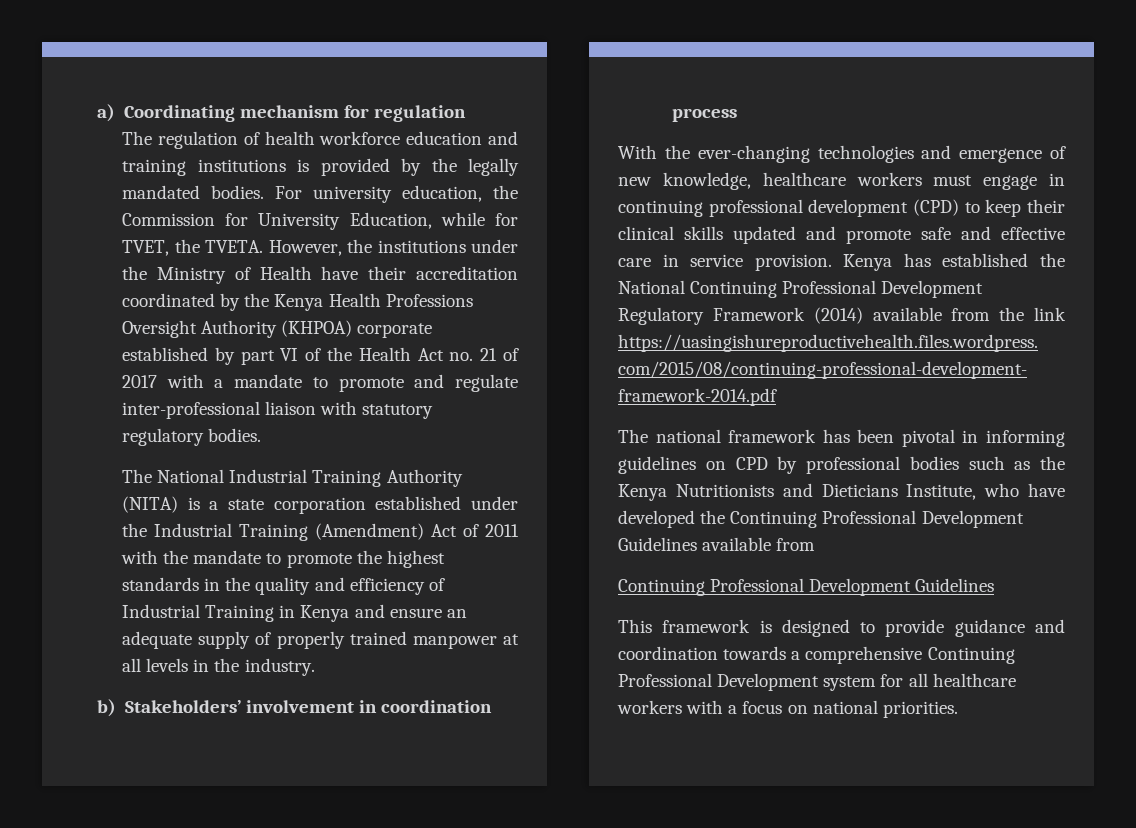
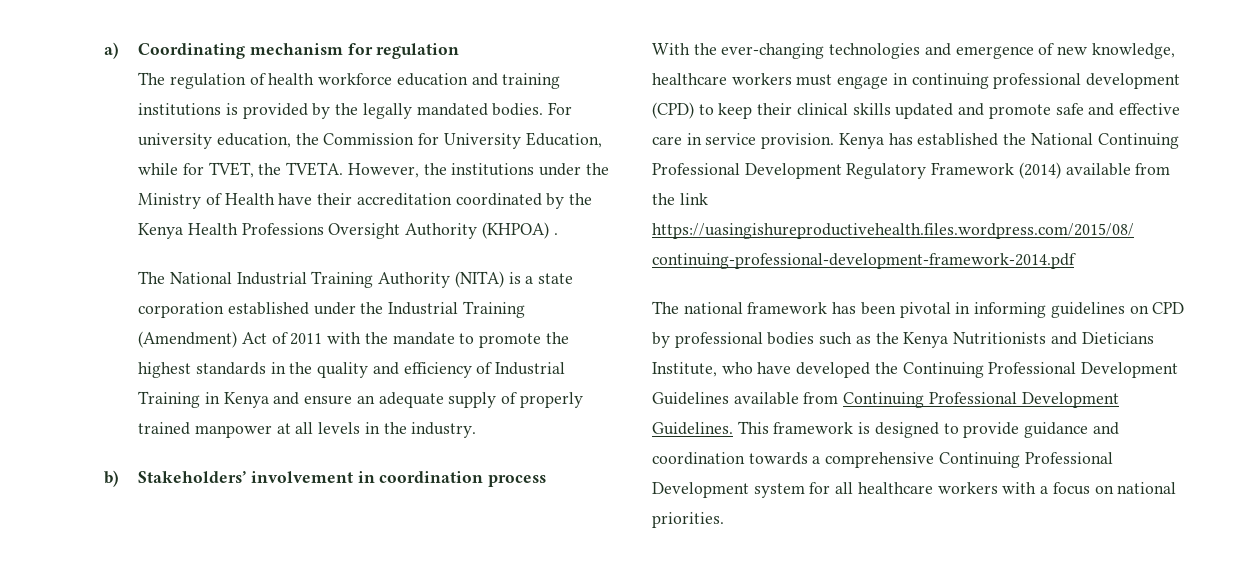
- However, the institutions under the Ministry of Health have their accreditation coordinated by the Kenya Health Professions Oversight Authority (KHPOA) corporate established by part VI of the Health Act no. 21 of 2017 with a mandate to promote and regulate inter-professional liaison with statutory regulatory bodies.
+ However, the institutions under the Ministry of Health have their accreditation coordinated by the Kenya Health Professions Oversight Authority (KHPOA) .
- The national framework has been pivotal in informing guidelines on CPD by professional bodies such as the Kenya Nutritionists and Dieticians Institute, who have developed the Continuing Professional Development Guidelines available from
- Continuing Professional Development Guidelines
- This framework is designed to provide guidance and coordination towards a comprehensive Continuing Professional Development system for all healthcare workers with a focus on national priorities.
+ The national framework has been pivotal in informing guidelines on CPD by professional bodies such as the Kenya Nutritionists and Dieticians Institute, who have developed the Continuing Professional Development Guidelines available from Continuing Professional Development Guidelines. This framework is designed to provide guidance and coordination towards a comprehensive Continuing Professional Development system for all healthcare workers with a focus on national priorities.

